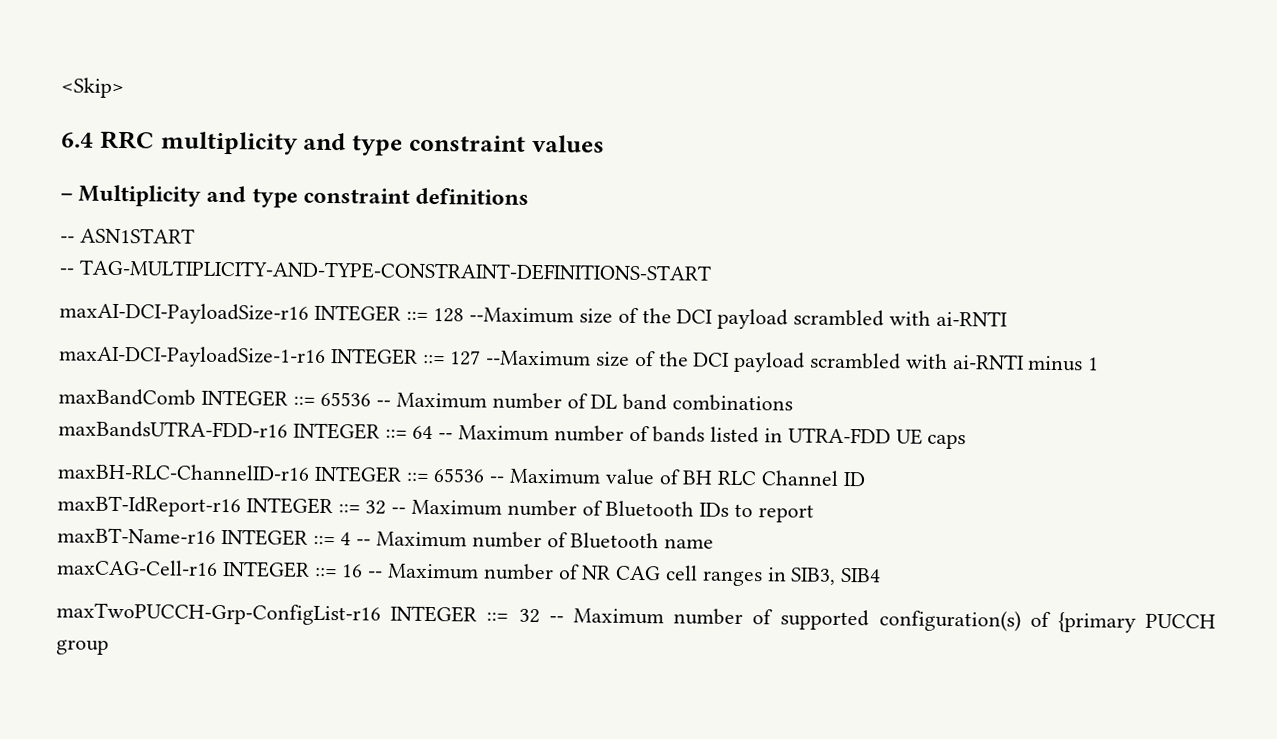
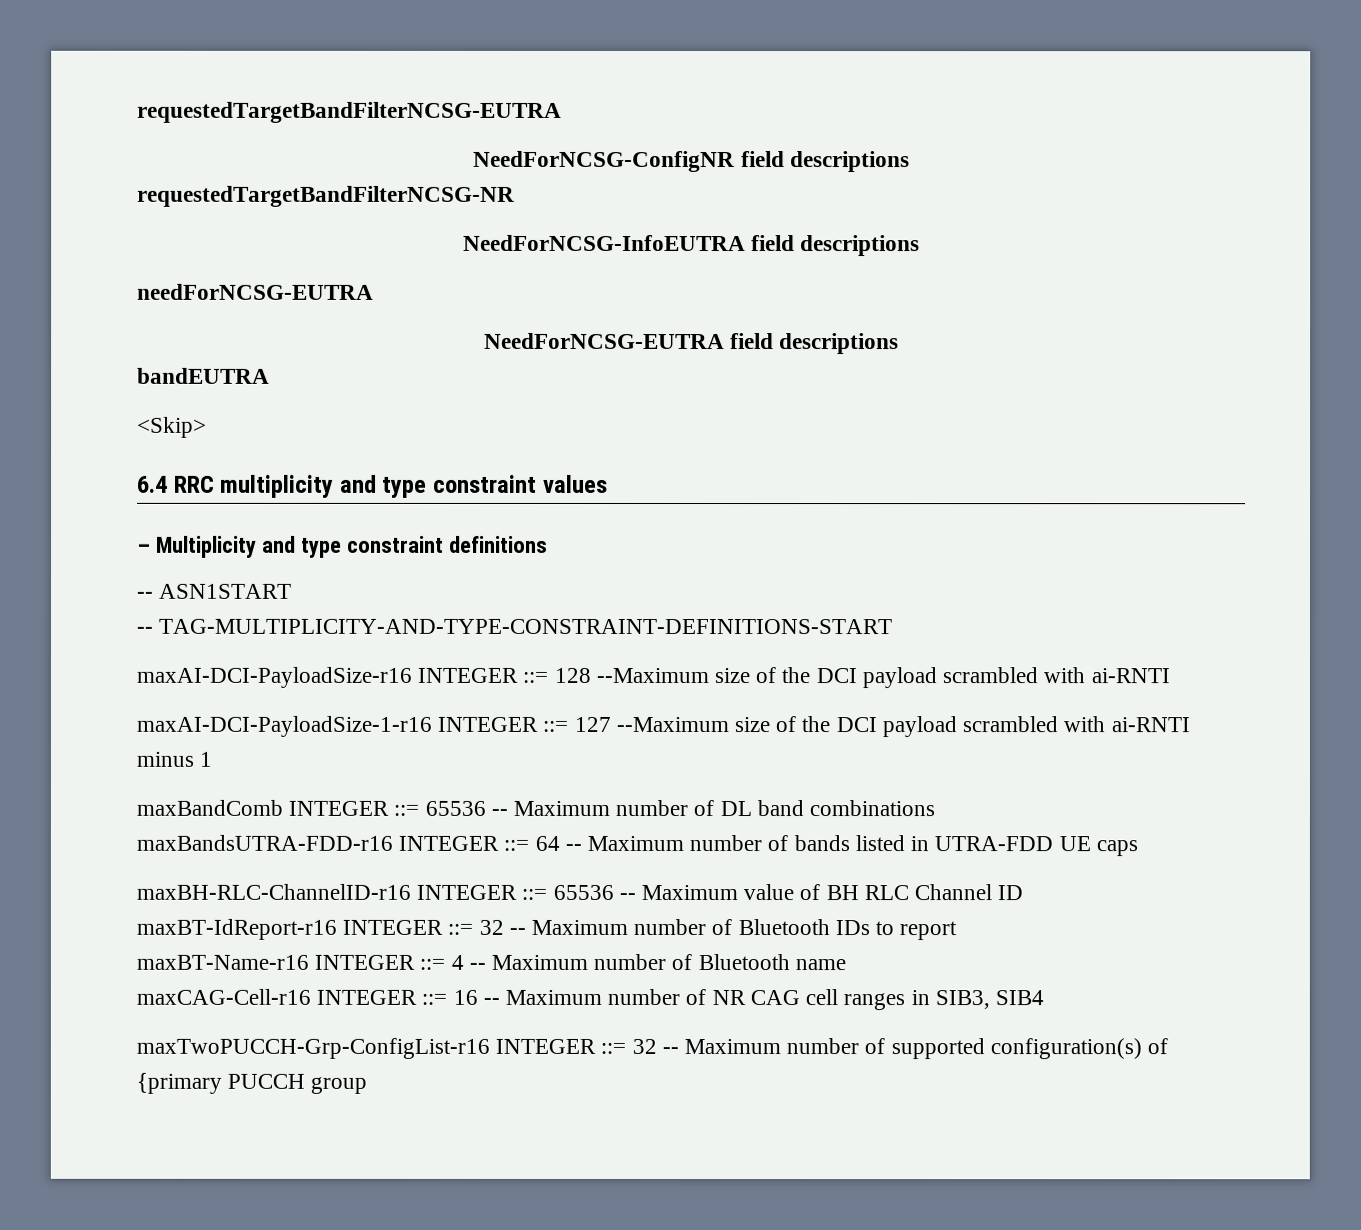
+ requestedTargetBandFilterNCSG-EUTRA
+ NeedForNCSG-ConfigNR field descriptions
+ requestedTargetBandFilterNCSG-NR
+ NeedForNCSG-InfoEUTRA field descriptions
+ needForNCSG-EUTRA
+ NeedForNCSG-EUTRA field descriptions
+ bandEUTRA

